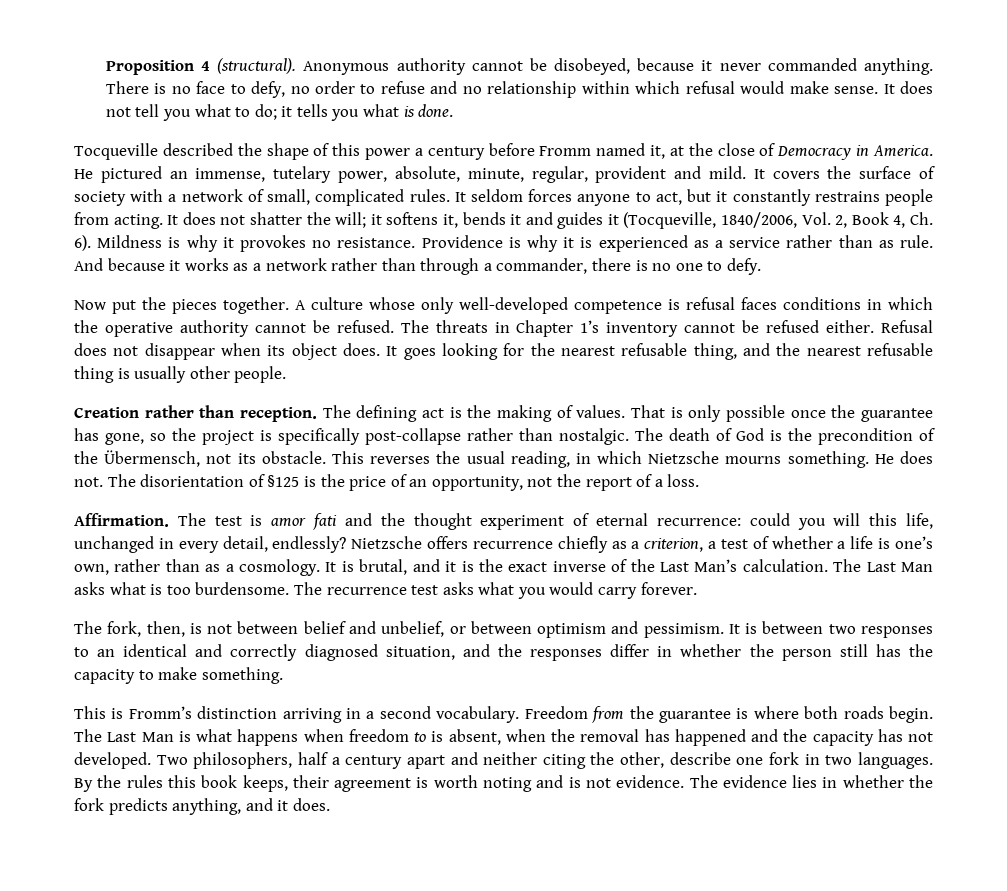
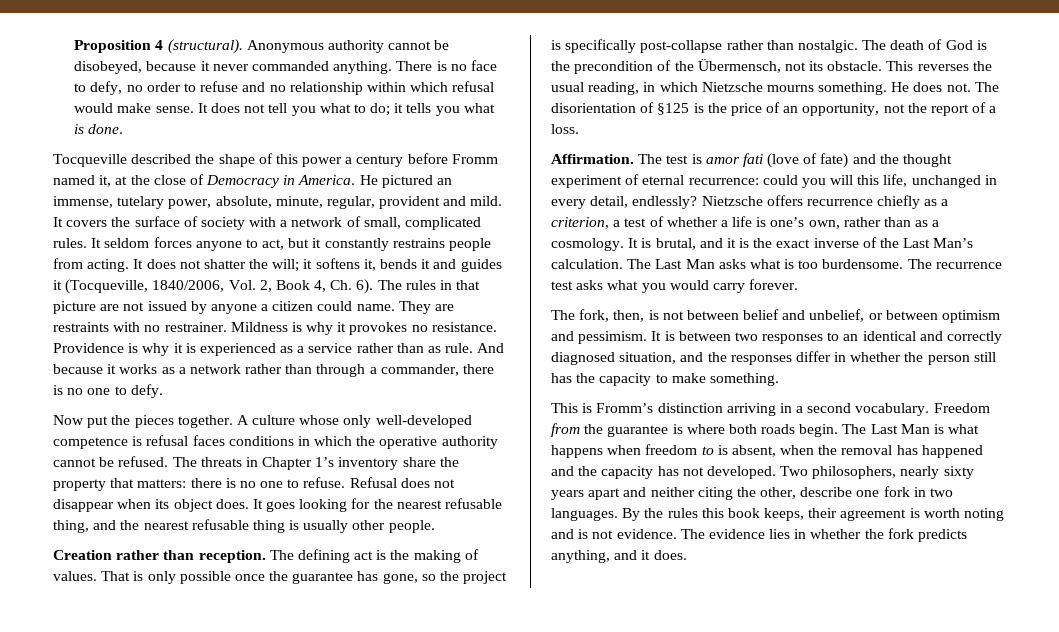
+ The rules in that picture are not issued by anyone a citizen could name. They are restraints with no restrainer.
- The threats in Chapter 1’s inventory cannot be refused either.
+ The threats in Chapter 1’s inventory share the property that matters: there is no one to refuse.
- The test is amor fati and the thought experiment of eternal recurrence: could you will this life, unchanged in every detail, endlessly?
+ The test is amor fati (love of fate) and the thought experiment of eternal recurrence: could you will this life, unchanged in every detail, endlessly?
- Two philosophers, half a century apart and neither citing the other, describe one fork in two languages.
+ Two philosophers, nearly sixty years apart and neither citing the other, describe one fork in two languages.

